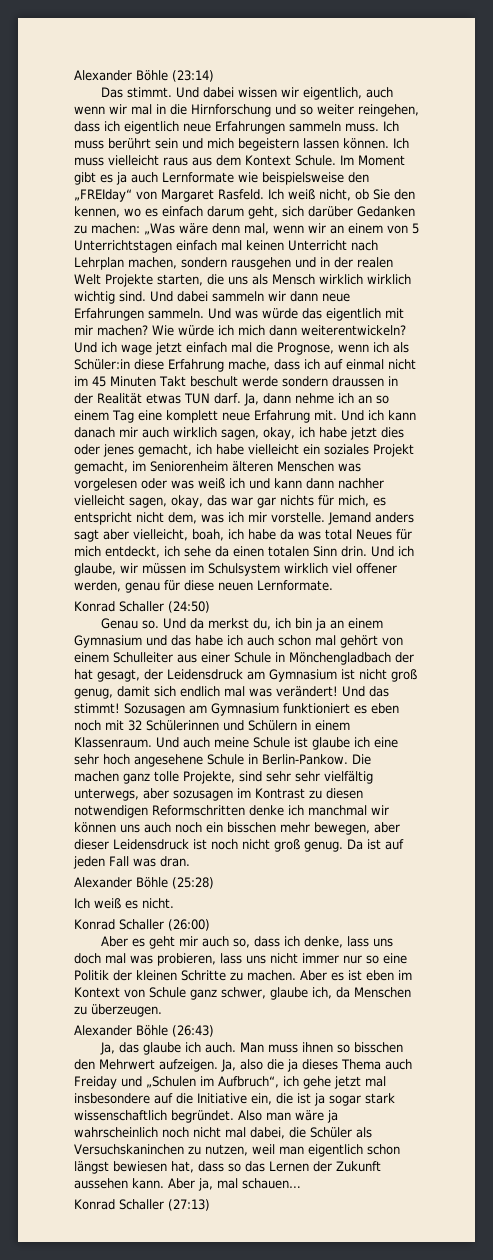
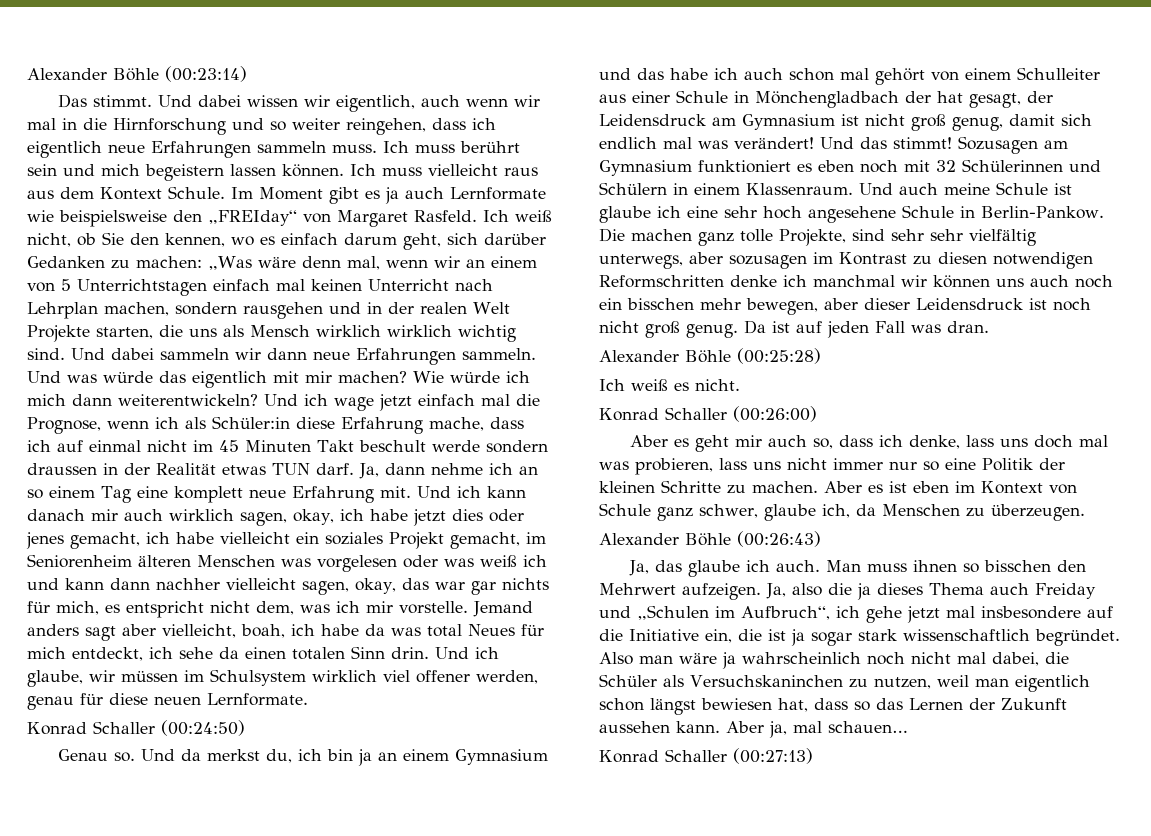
- Alexander Böhle (23:14)
+ Alexander Böhle (00:23:14)
- Konrad Schaller (24:50)
+ Konrad Schaller (00:24:50)
- Alexander Böhle (25:28)
+ Alexander Böhle (00:25:28)
- Konrad Schaller (26:00)
+ Konrad Schaller (00:26:00)
- Alexander Böhle (26:43)
+ Alexander Böhle (00:26:43)
- Konrad Schaller (27:13)
+ Konrad Schaller (00:27:13)

